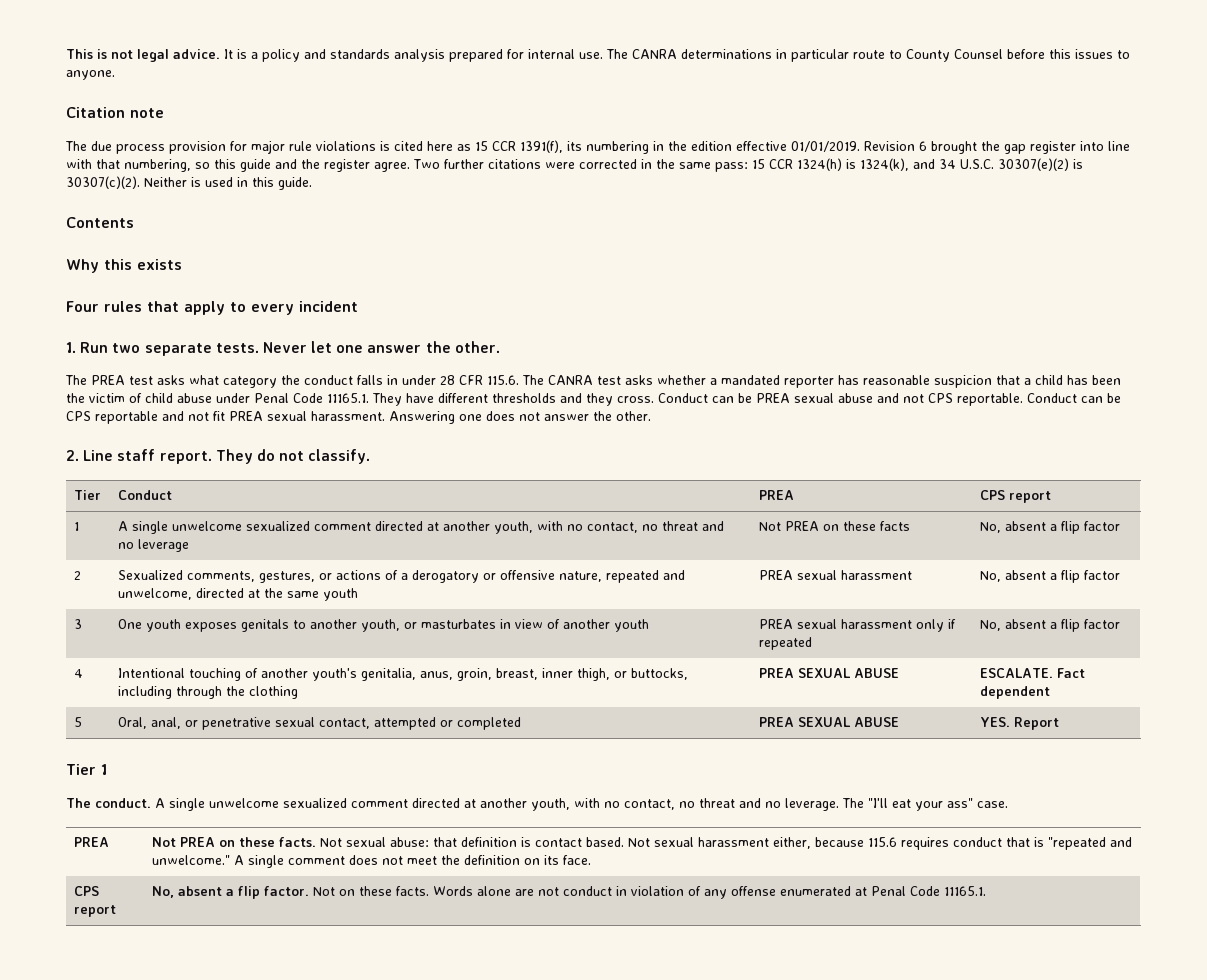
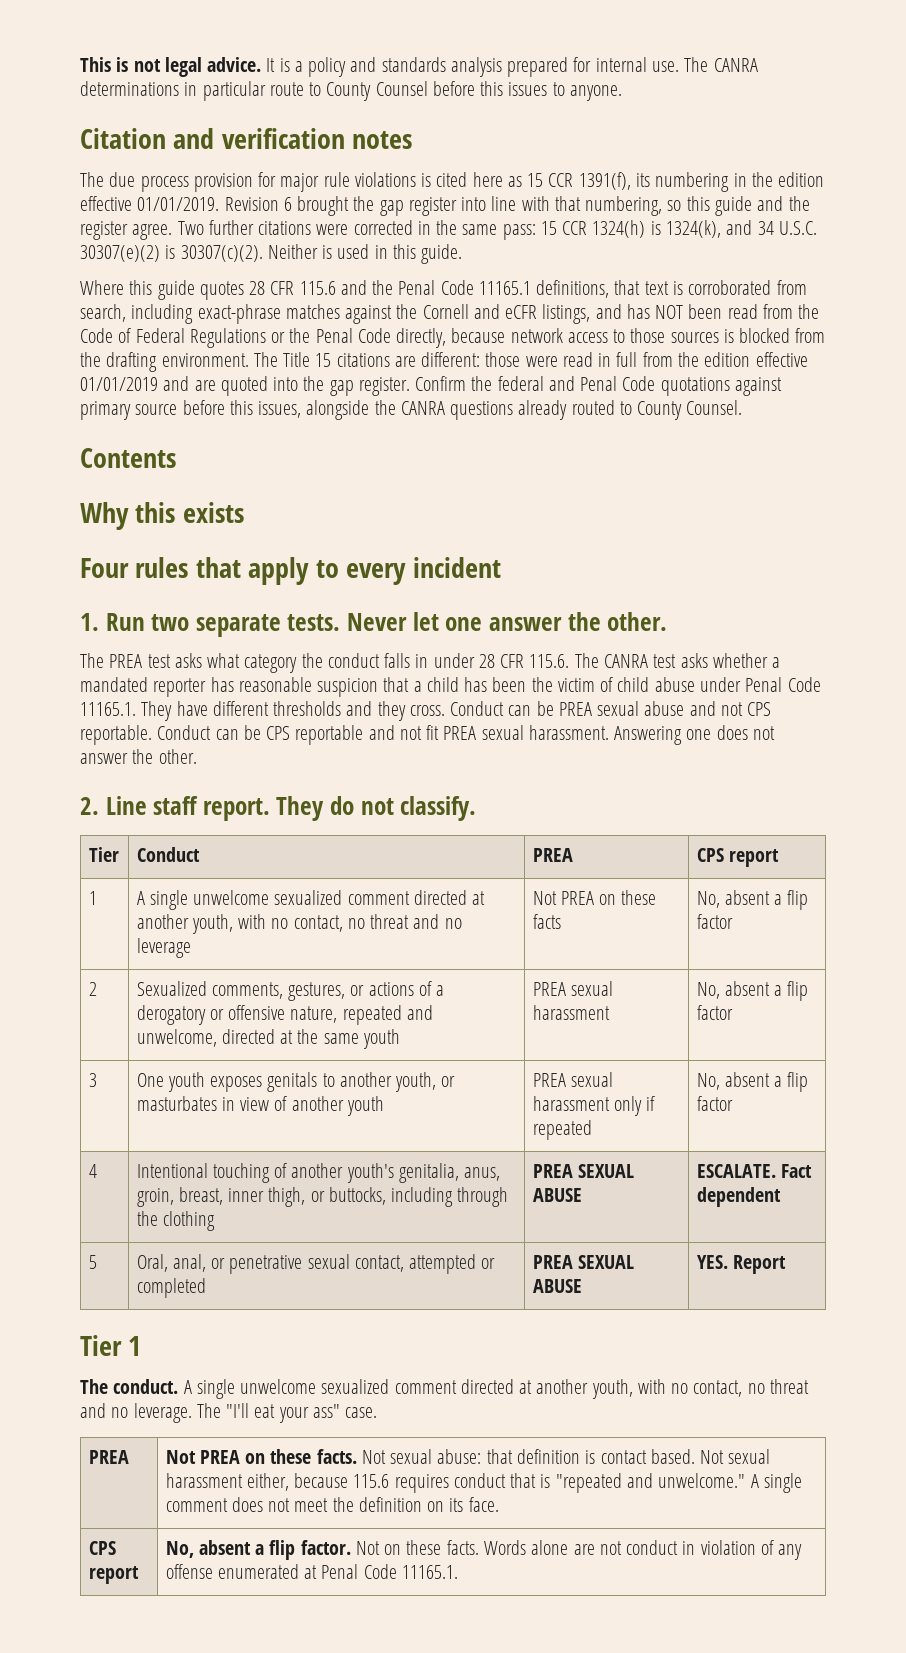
- Citation note
+ Citation and verification notes
+ Where this guide quotes 28 CFR 115.6 and the Penal Code 11165.1 definitions, that text is corroborated from search, including exact-phrase matches against the Cornell and eCFR listings, and has NOT been read from the Code of Federal Regulations or the Penal Code directly, because network access to those sources is blocked from the drafting environment. The Title 15 citations are different: those were read in full from the edition effective 01/01/2019 and are quoted into the gap register. Confirm the federal and Penal Code quotations against primary source before this issues, alongside the CANRA questions already routed to County Counsel.

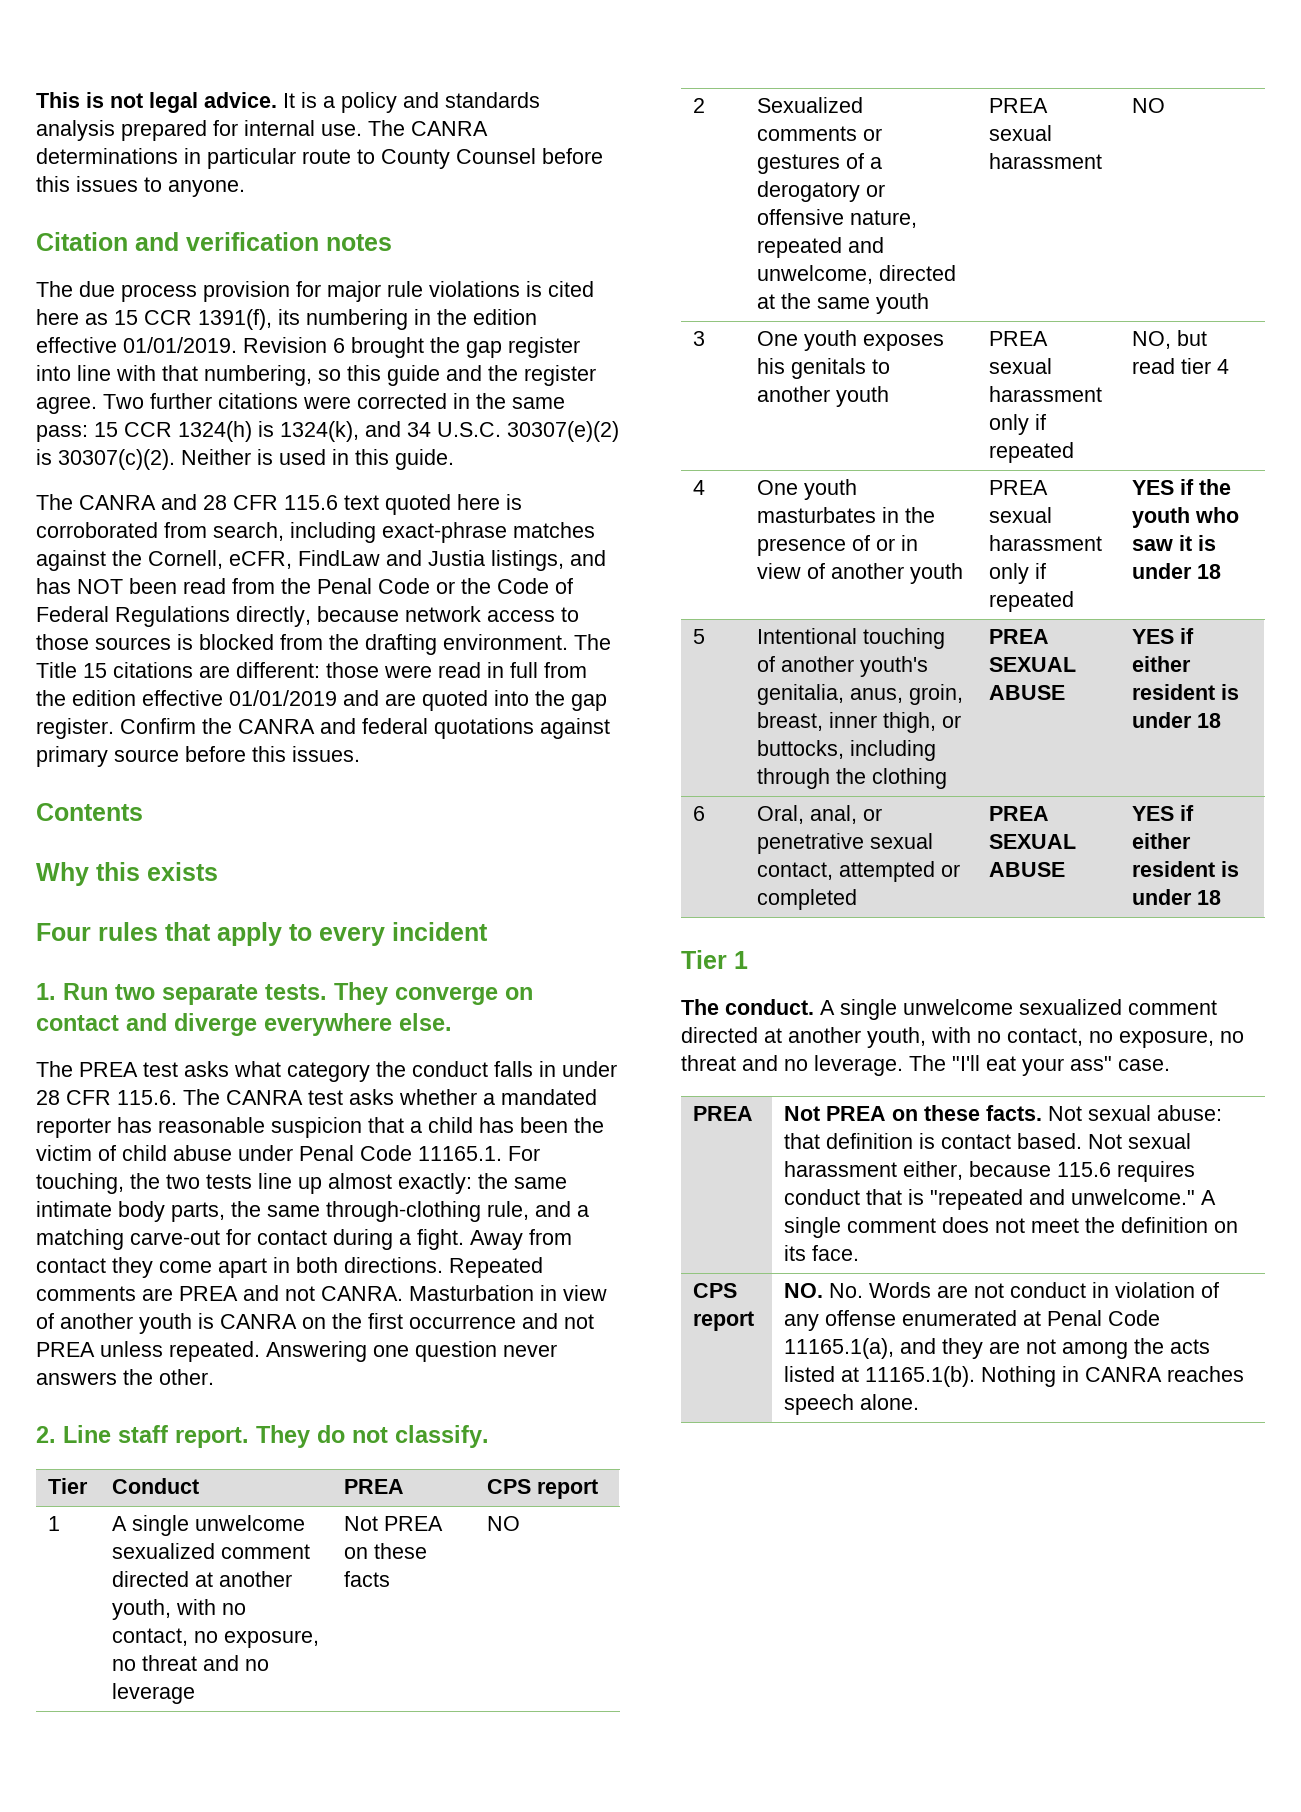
- Where this guide quotes 28 CFR 115.6 and the Penal Code 11165.1 definitions, that text is corroborated from search, including exact-phrase matches against the Cornell and eCFR listings, and has NOT been read from the Code of Federal Regulations or the Penal Code directly, because network access to those sources is blocked from the drafting environment.
+ The CANRA and 28 CFR 115.6 text quoted here is corroborated from search, including exact-phrase matches against the Cornell, eCFR, FindLaw and Justia listings, and has NOT been read from the Penal Code or the Code of Federal Regulations directly, because network access to those sources is blocked from the drafting environment.
- Confirm the federal and Penal Code quotations against primary source before this issues, alongside the CANRA questions already routed to County Counsel.
+ Confirm the CANRA and federal quotations against primary source before this issues.
- Never let one answer the other.
+ They converge on contact and diverge everywhere else.
- The PREA test asks what category the conduct falls in under 28 CFR 115.6. The CANRA test asks whether a mandated reporter has reasonable suspicion that a child has been the victim of child abuse under Penal Code 11165.1. They have different thresholds and they cross. Conduct can be PREA sexual abuse and not CPS reportable. Conduct can be CPS reportable and not fit PREA sexual harassment. Answering one does not answer the other.
+ The PREA test asks what category the conduct falls in under 28 CFR 115.6. The CANRA test asks whether a mandated reporter has reasonable suspicion that a child has been the victim of child abuse under Penal Code 11165.1. For touching, the two tests line up almost exactly: the same intimate body parts, the same through-clothing rule, and a matching carve-out for contact during a fight. Away from contact they come apart in both directions. Repeated comments are PREA and not CANRA. Masturbation in view of another youth is CANRA on the first occurrence and not PREA unless repeated. Answering one question never answers the other.
- 1 | A single unwelcome sexualized comment directed at another youth, with no contact, no threat and no leverage | Not PREA on these facts | No, absent a flip factor
- 2 | Sexualized comments, gestures, or actions of a derogatory or offensive nature, repeated and unwelcome, directed at the same youth | PREA sexual harassment | No, absent a flip factor
+ 1 | A single unwelcome sexualized comment directed at another youth, with no contact, no exposure, no threat and no leverage | Not PREA on these facts | NO
+ 2 | Sexualized comments or gestures of a derogatory or offensive nature, repeated and unwelcome, directed at the same youth | PREA sexual harassment | NO
- 3 | One youth exposes genitals to another youth, or masturbates in view of another youth | PREA sexual harassment only if repeated | No, absent a flip factor
- 4 | Intentional touching of another youth's genitalia, anus, groin, breast, inner thigh, or buttocks, including through the clothing | PREA SEXUAL ABUSE | ESCALATE. Fact dependent
- 5 | Oral, anal, or penetrative sexual contact, attempted or completed | PREA SEXUAL ABUSE | YES. Report
+ 3 | One youth exposes his genitals to another youth | PREA sexual harassment only if repeated | NO, but read tier 4
+ 4 | One youth masturbates in the presence of or in view of another youth | PREA sexual harassment only if repeated | YES if the youth who saw it is under 18
+ 5 | Intentional touching of another youth's genitalia, anus, groin, breast, inner thigh, or buttocks, including through the clothing | PREA SEXUAL ABUSE | YES if either resident is under 18
+ 6 | Oral, anal, or penetrative sexual contact, attempted or completed | PREA SEXUAL ABUSE | YES if either resident is under 18
- A single unwelcome sexualized comment directed at another youth, with no contact, no threat and no leverage.
+ A single unwelcome sexualized comment directed at another youth, with no contact, no exposure, no threat and no leverage.
- CPS report | No, absent a flip factor. Not on these facts. Words alone are not conduct in violation of any offense enumerated at Penal Code 11165.1.
+ CPS report | NO. No. Words are not conduct in violation of any offense enumerated at Penal Code 11165.1(a), and they are not among the acts listed at 11165.1(b). Nothing in CANRA reaches speech alone.

